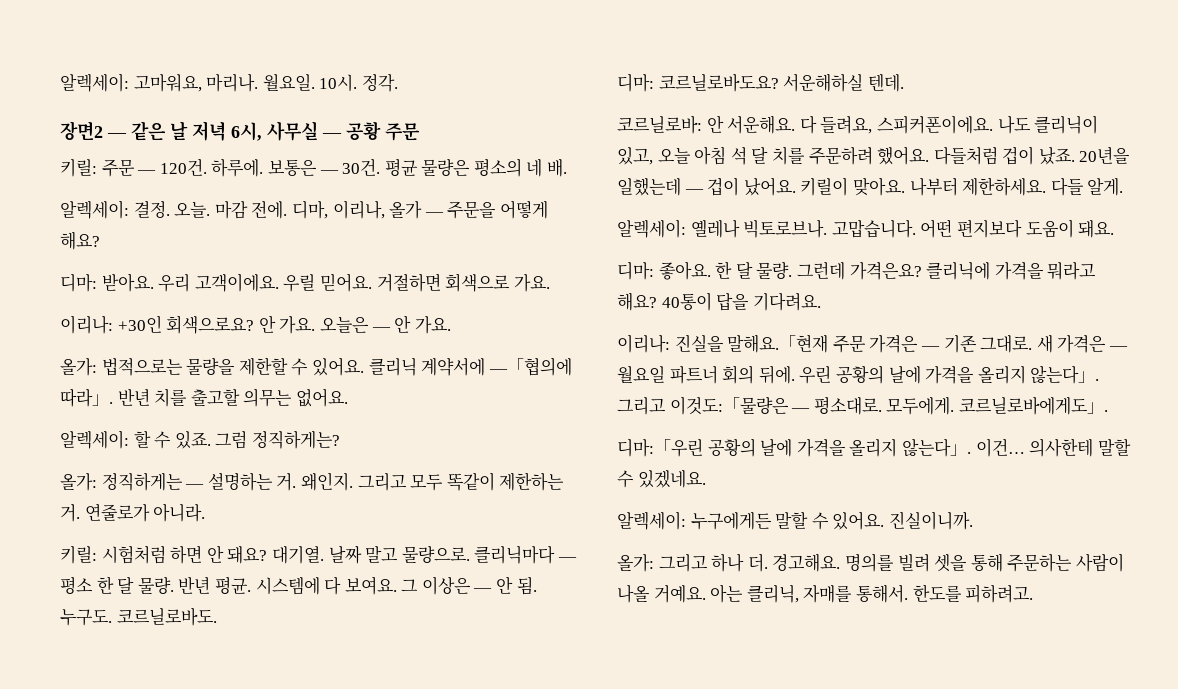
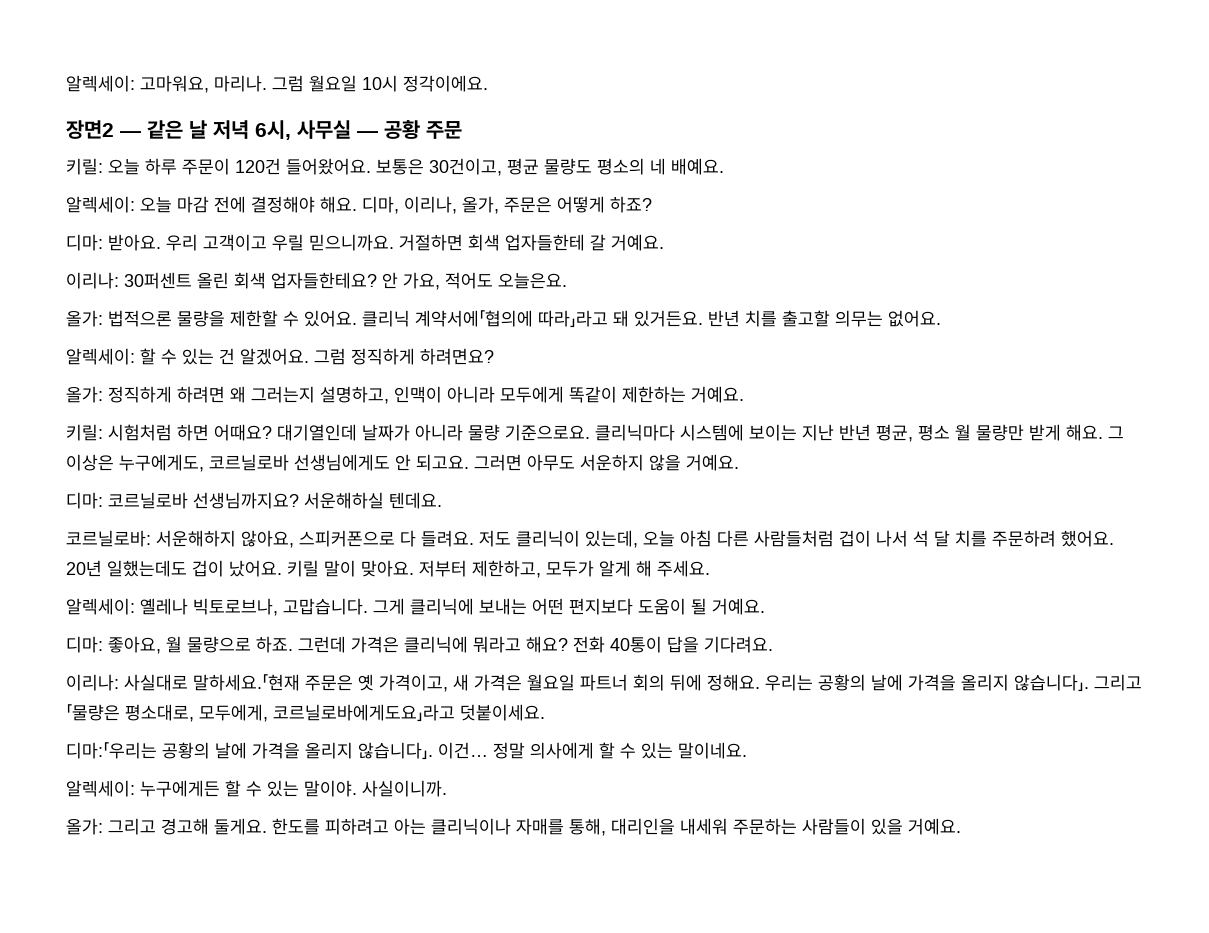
- 월요일. 10시. 정각.
+ 그럼 월요일 10시 정각이에요.
- 키릴: 주문 — 120건. 하루에. 보통은 — 30건. 평균 물량은 평소의 네 배.
- 알렉세이: 결정. 오늘. 마감 전에. 디마, 이리나, 올가 — 주문을 어떻게 해요?
- 디마: 받아요. 우리 고객이에요. 우릴 믿어요. 거절하면 회색으로 가요.
- 이리나: +30인 회색으로요? 안 가요. 오늘은 — 안 가요.
- 올가: 법적으로는 물량을 제한할 수 있어요.
+ 키릴: 오늘 하루 주문이 120건 들어왔어요. 보통은 30건이고, 평균 물량도 평소의 네 배예요.
+ 알렉세이: 오늘 마감 전에 결정해야 해요. 디마, 이리나, 올가, 주문은 어떻게 하죠?
+ 디마: 받아요. 우리 고객이고 우릴 믿으니까요. 거절하면 회색 업자들한테 갈 거예요.
+ 이리나: 30퍼센트 올린 회색 업자들한테요? 안 가요, 적어도 오늘은요.
+ 올가: 법적으론 물량을 제한할 수 있어요.
- 클리닉 계약서에 —「협의에 따라」.
+ 클리닉 계약서에「협의에 따라」라고 돼 있거든요.
- 알렉세이: 할 수 있죠. 그럼 정직하게는?
- 올가: 정직하게는 — 설명하는 거. 왜인지. 그리고 모두 똑같이 제한하는 거. 연줄로가 아니라.
- 키릴: 시험처럼 하면 안 돼요? 대기열. 날짜 말고 물량으로. 클리닉마다 — 평소 한 달 물량. 반년 평균. 시스템에 다 보여요. 그 이상은 — 안 됨. 누구도. 코르닐로바도.
- 디마: 코르닐로바도요? 서운해하실 텐데.
- 코르닐로바: 안 서운해요. 다 들려요, 스피커폰이에요. 나도 클리닉이 있고, 오늘 아침 석 달 치를 주문하려 했어요.
+ 알렉세이: 할 수 있는 건 알겠어요. 그럼 정직하게 하려면요?
+ 올가: 정직하게 하려면 왜 그러는지 설명하고, 인맥이 아니라 모두에게 똑같이 제한하는 거예요.
+ 키릴: 시험처럼 하면 어때요? 대기열인데 날짜가 아니라 물량 기준으로요. 클리닉마다 시스템에 보이는 지난 반년 평균, 평소 월 물량만 받게 해요. 그 이상은 누구에게도, 코르닐로바 선생님에게도 안 되고요. 그러면 아무도 서운하지 않을 거예요.
+ 디마: 코르닐로바 선생님까지요? 서운해하실 텐데요.
+ 코르닐로바: 서운해하지 않아요, 스피커폰으로 다 들려요. 저도 클리닉이 있는데, 오늘 아침 다른 사람들처럼 겁이 나서 석 달 치를 주문하려 했어요.
- 다들처럼 겁이 났죠. 20년을 일했는데 — 겁이 났어요. 키릴이 맞아요. 나부터 제한하세요. 다들 알게.
- 알렉세이: 옐레나 빅토로브나. 고맙습니다. 어떤 편지보다 도움이 돼요.
- 디마: 좋아요. 한 달 물량. 그런데 가격은요? 클리닉에 가격을 뭐라고 해요?
+ 20년 일했는데도 겁이 났어요. 키릴 말이 맞아요. 저부터 제한하고, 모두가 알게 해 주세요.
+ 알렉세이: 옐레나 빅토로브나, 고맙습니다. 그게 클리닉에 보내는 어떤 편지보다 도움이 될 거예요.
+ 디마: 좋아요, 월 물량으로 하죠. 그런데 가격은 클리닉에 뭐라고 해요?
- 40통이 답을 기다려요.
+ 전화 40통이 답을 기다려요.
- 이리나: 진실을 말해요.「현재 주문 가격은 — 기존 그대로. 새 가격은 — 월요일 파트너 회의 뒤에. 우린 공황의 날에 가격을 올리지 않는다」.
+ 이리나: 사실대로 말하세요.「현재 주문은 옛 가격이고, 새 가격은 월요일 파트너 회의 뒤에 정해요. 우리는 공황의 날에 가격을 올리지 않습니다」.
- 그리고 이것도:「물량은 — 평소대로. 모두에게. 코르닐로바에게도」.
+ 그리고「물량은 평소대로, 모두에게, 코르닐로바에게도요」라고 덧붙이세요.
- 디마:「우린 공황의 날에 가격을 올리지 않는다」.
+ 디마:「우리는 공황의 날에 가격을 올리지 않습니다」.
- 의사한테 말할 수 있겠네요.
- 알렉세이: 누구에게든 말할 수 있어요. 진실이니까.
- 올가: 그리고 하나 더. 경고해요. 명의를 빌려 셋을 통해 주문하는 사람이 나올 거예요. 아는 클리닉, 자매를 통해서. 한도를 피하려고.
+ 정말 의사에게 할 수 있는 말이네요.
+ 알렉세이: 누구에게든 할 수 있는 말이야. 사실이니까.
+ 올가: 그리고 경고해 둘게요. 한도를 피하려고 아는 클리닉이나 자매를 통해, 대리인을 내세워 주문하는 사람들이 있을 거예요.

